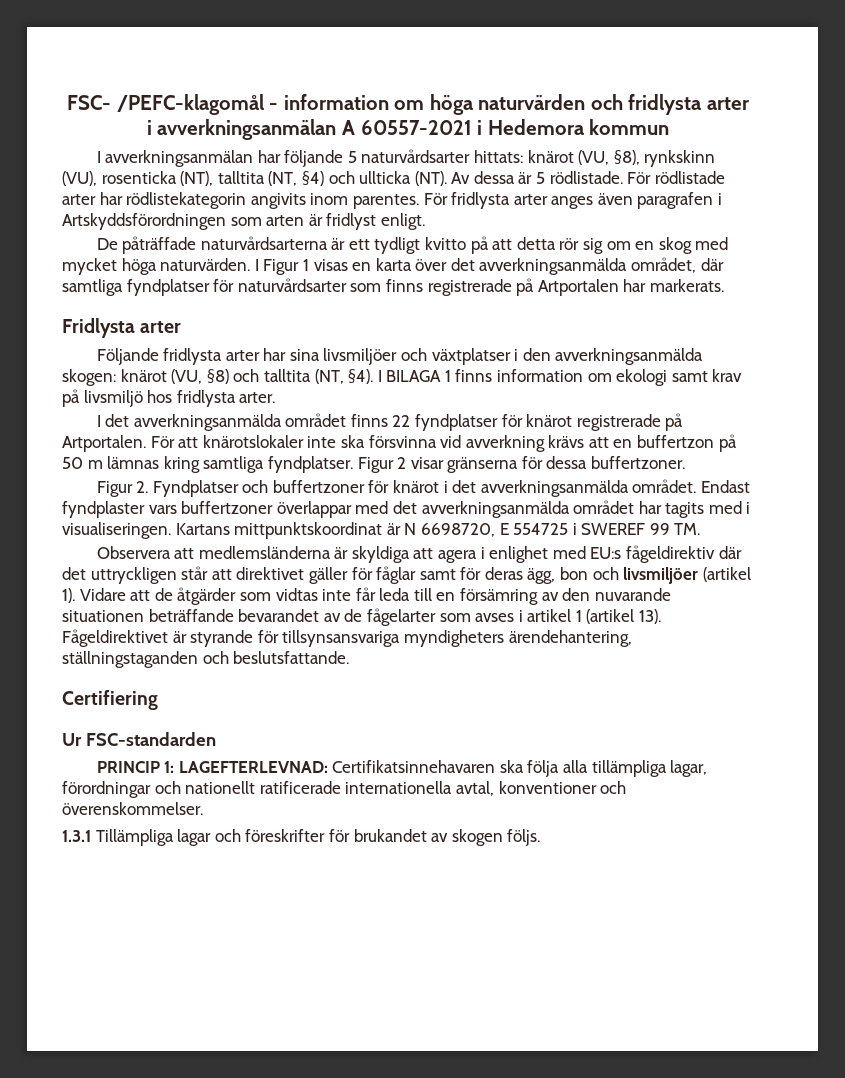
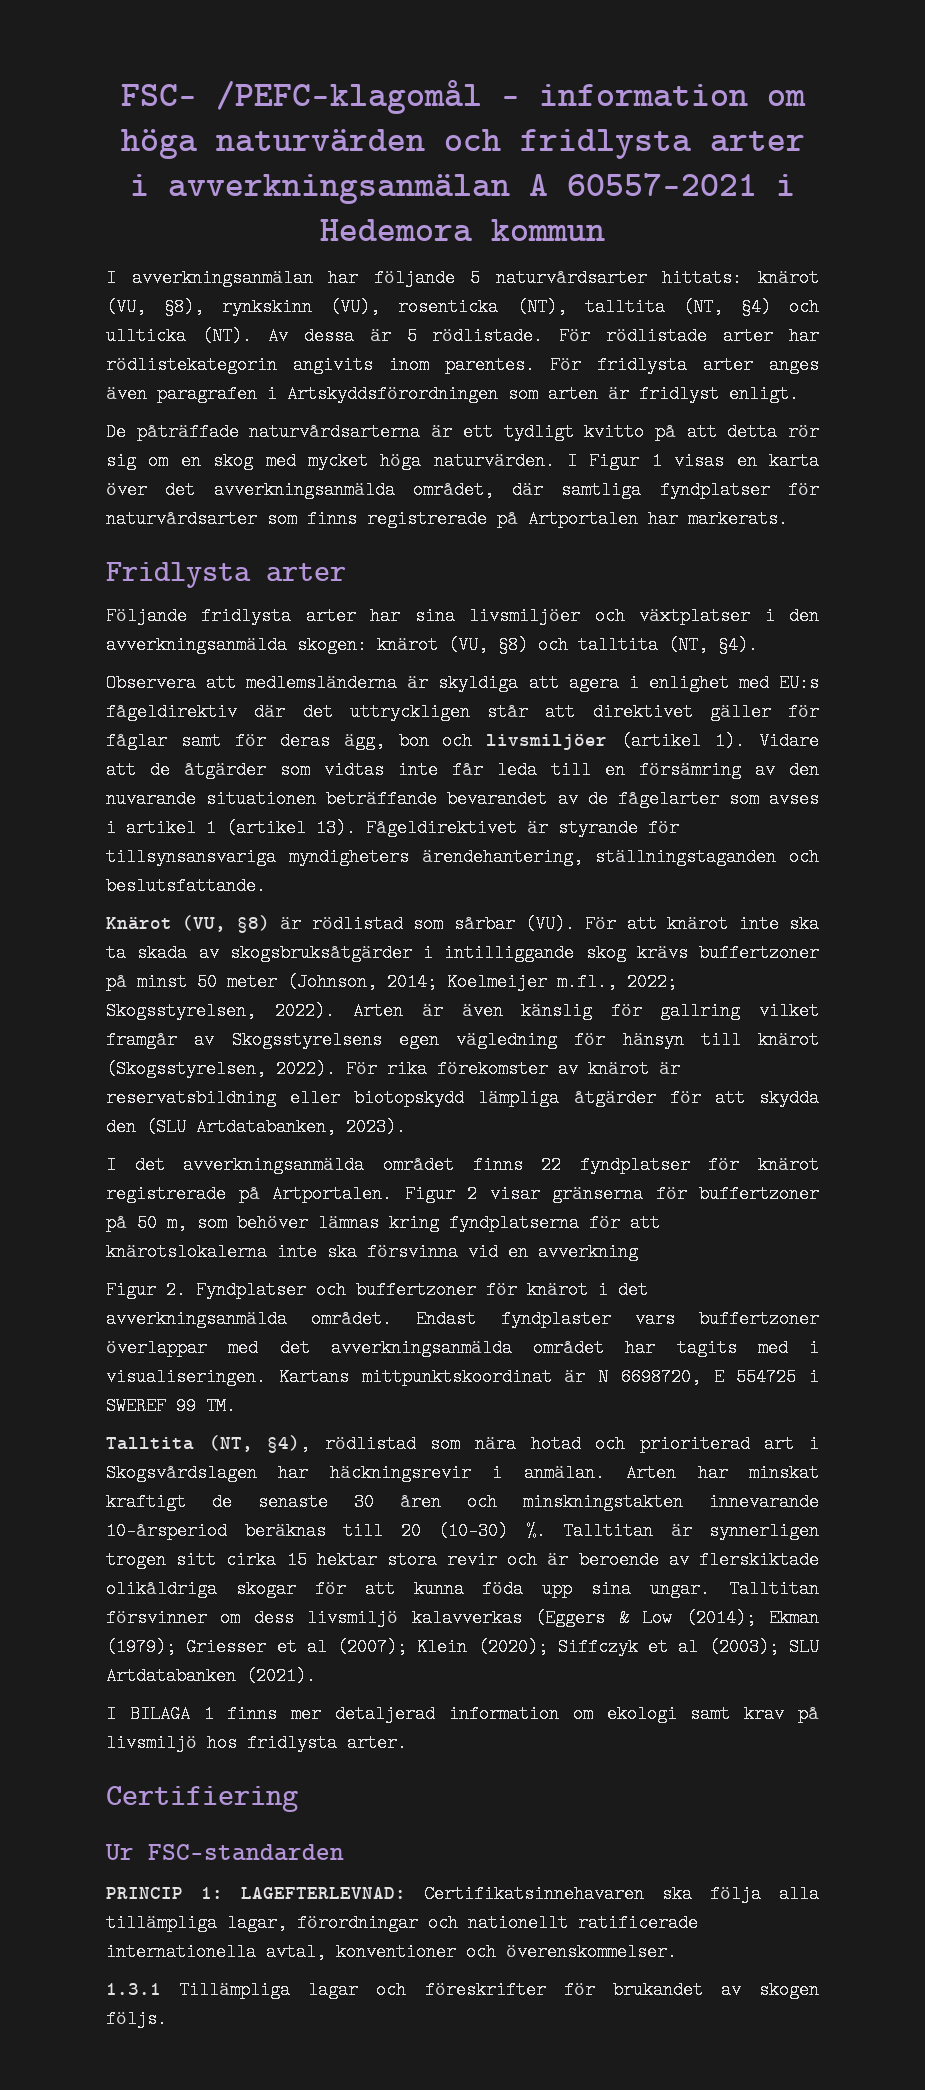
- I BILAGA 1 finns information om ekologi samt krav på livsmiljö hos fridlysta arter.
- I det avverkningsanmälda området finns 22 fyndplatser för knärot registrerade på Artportalen. För att knärotslokaler inte ska försvinna vid avverkning krävs att en buffertzon på 50 m lämnas kring samtliga fyndplatser. Figur 2 visar gränserna för dessa buffertzoner.
- Figur 2. Fyndplatser och buffertzoner för knärot i det avverkningsanmälda området. Endast fyndplaster vars buffertzoner överlappar med det avverkningsanmälda området har tagits med i visualiseringen. Kartans mittpunktskoordinat är N 6698720, E 554725 i SWEREF 99 TM.
+ Knärot (VU, §8) är rödlistad som sårbar (VU). För att knärot inte ska ta skada av skogsbruksåtgärder i intilliggande skog krävs buffertzoner på minst 50 meter (Johnson, 2014; Koelmeijer m.fl., 2022; Skogsstyrelsen, 2022). Arten är även känslig för gallring vilket framgår av Skogsstyrelsens egen vägledning för hänsyn till knärot (Skogsstyrelsen, 2022). För rika förekomster av knärot är reservatsbildning eller biotopskydd lämpliga åtgärder för att skydda den (SLU Artdatabanken, 2023).
+ I det avverkningsanmälda området finns 22 fyndplatser för knärot registrerade på Artportalen. Figur 2 visar gränserna för buffertzoner på 50 m, som behöver lämnas kring fyndplatserna för att knärotslokalerna inte ska försvinna vid en avverkning
+ Figur 2. Fyndplatser och buffertzoner för knärot i det avverkningsanmälda området. Endast fyndplaster vars buffertzoner överlappar med det avverkningsanmälda området har tagits med i visualiseringen. Kartans mittpunktskoordinat är N 6698720, E 554725 i SWEREF 99 TM.
+ Talltita (NT, §4), rödlistad som nära hotad och prioriterad art i Skogsvårdslagen har häckningsrevir i anmälan. Arten har minskat kraftigt de senaste 30 åren och minskningstakten innevarande 10-årsperiod beräknas till 20 (10-30) %. Talltitan är synnerligen trogen sitt cirka 15 hektar stora revir och är beroende av flerskiktade olikåldriga skogar för att kunna föda upp sina ungar. Talltitan försvinner om dess livsmiljö kalavverkas (Eggers & Low (2014); Ekman (1979); Griesser et al (2007); Klein (2020); Siffczyk et al (2003); SLU Artdatabanken (2021).
+ I BILAGA 1 finns mer detaljerad information om ekologi samt krav på livsmiljö hos fridlysta arter.

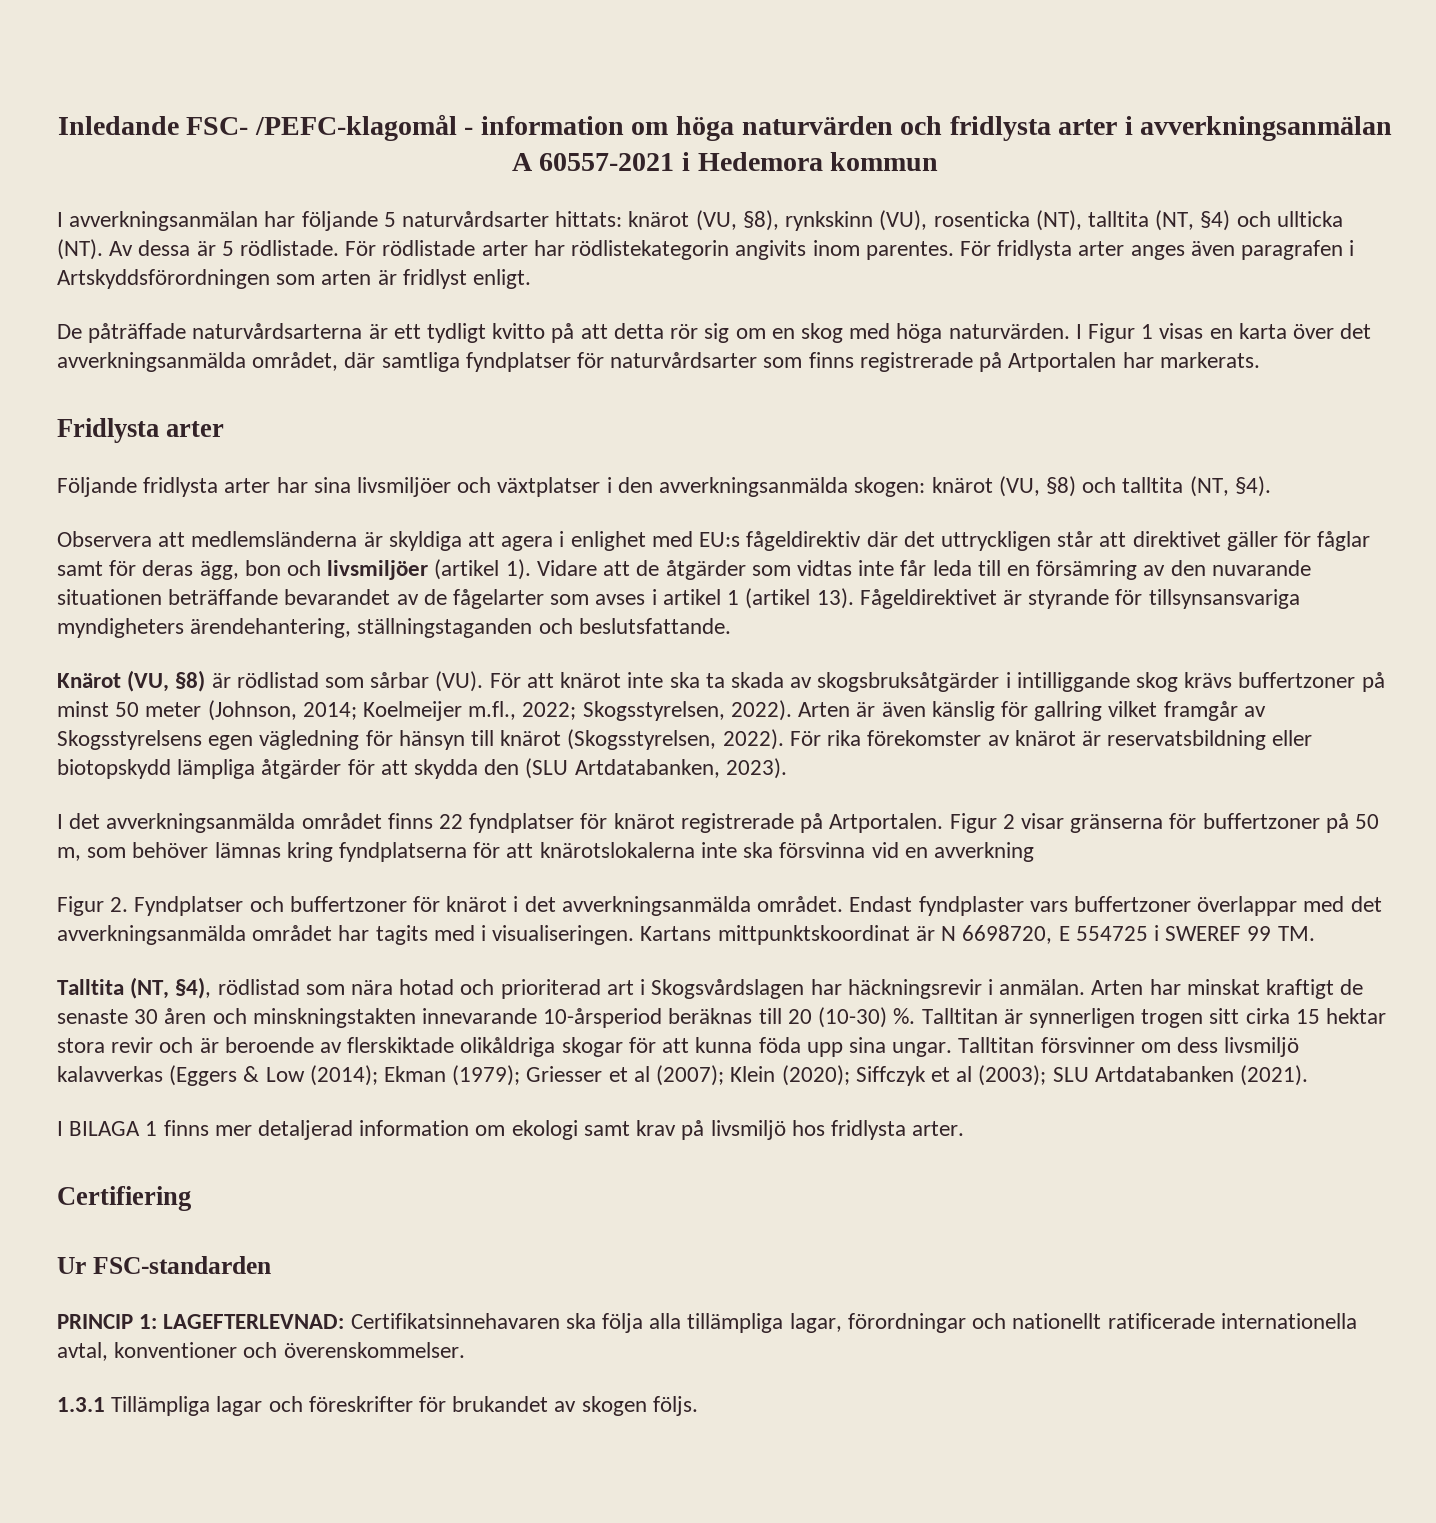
- FSC- /PEFC-klagomål - information om höga naturvärden och fridlysta arter i avverkningsanmälan A 60557-2021 i Hedemora kommun
+ Inledande FSC- /PEFC-klagomål - information om höga naturvärden och fridlysta arter i avverkningsanmälan A 60557-2021 i Hedemora kommun
- De påträffade naturvårdsarterna är ett tydligt kvitto på att detta rör sig om en skog med mycket höga naturvärden.
+ De påträffade naturvårdsarterna är ett tydligt kvitto på att detta rör sig om en skog med höga naturvärden.

